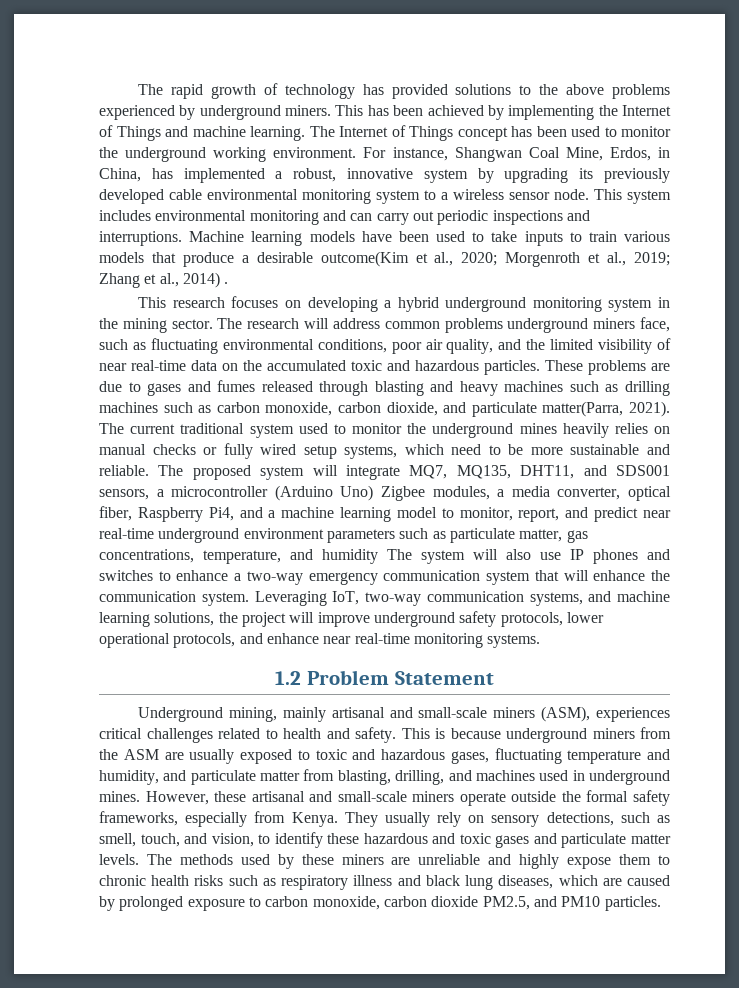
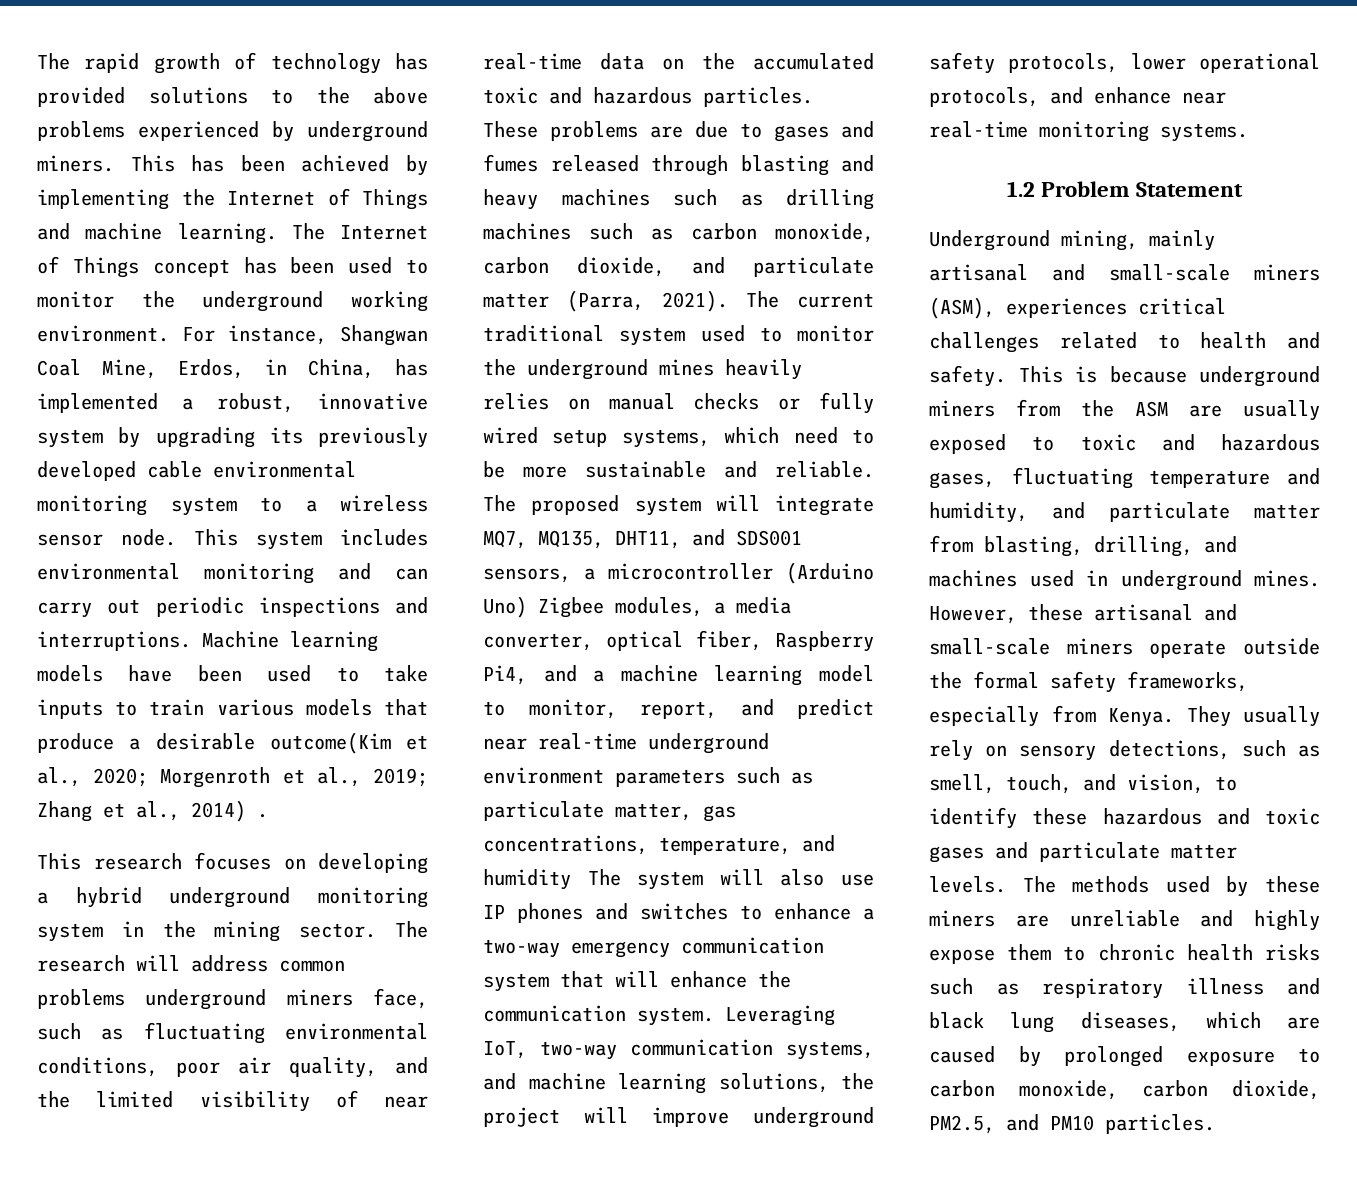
- These problems are due to gases and fumes released through blasting and heavy machines such as drilling machines such as carbon monoxide, carbon dioxide, and particulate matter(Parra, 2021).
+ These problems are due to gases and fumes released through blasting and heavy machines such as drilling machines such as carbon monoxide, carbon dioxide, and particulate matter (Parra, 2021).
- The methods used by these miners are unreliable and highly expose them to chronic health risks such as respiratory illness and black lung diseases, which are caused by prolonged exposure to carbon monoxide, carbon dioxide PM2.5, and PM10 particles.
+ The methods used by these miners are unreliable and highly expose them to chronic health risks such as respiratory illness and black lung diseases, which are caused by prolonged exposure to carbon monoxide, carbon dioxide, PM2.5, and PM10 particles.

